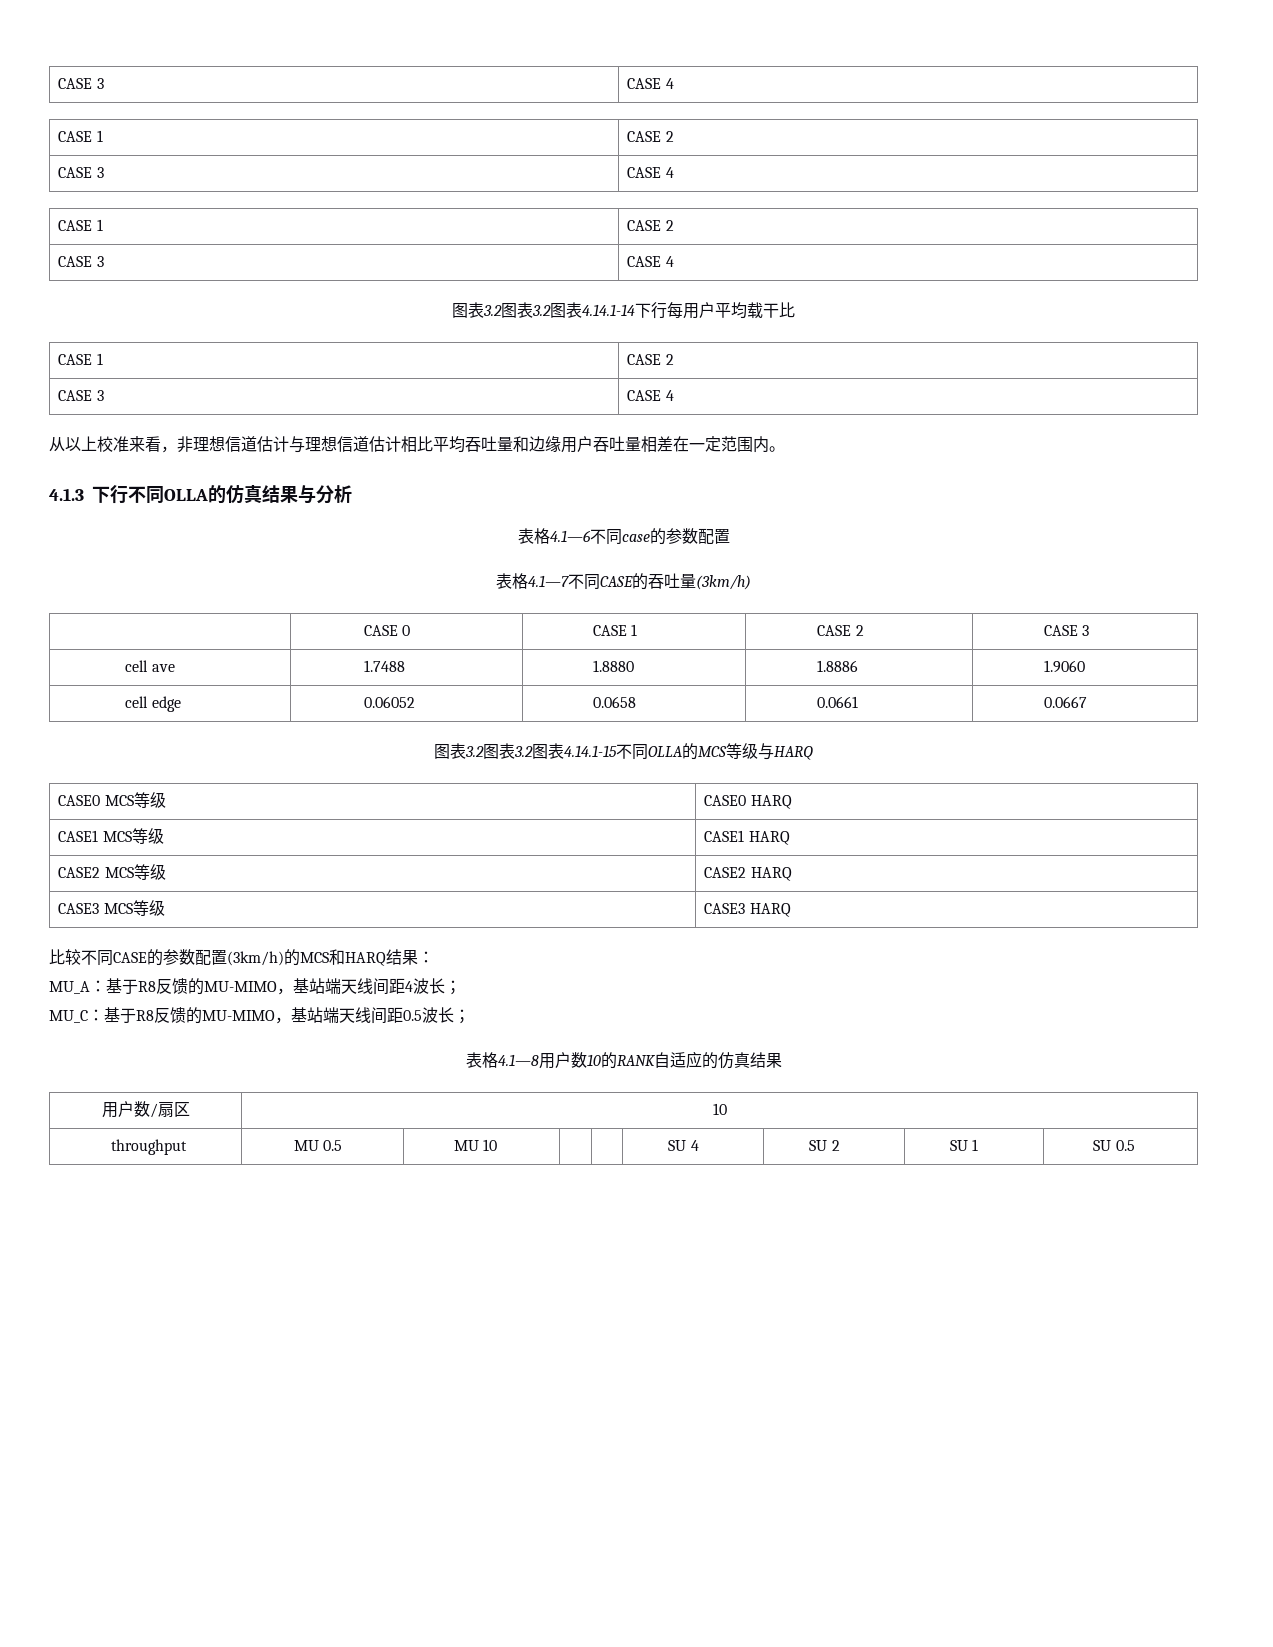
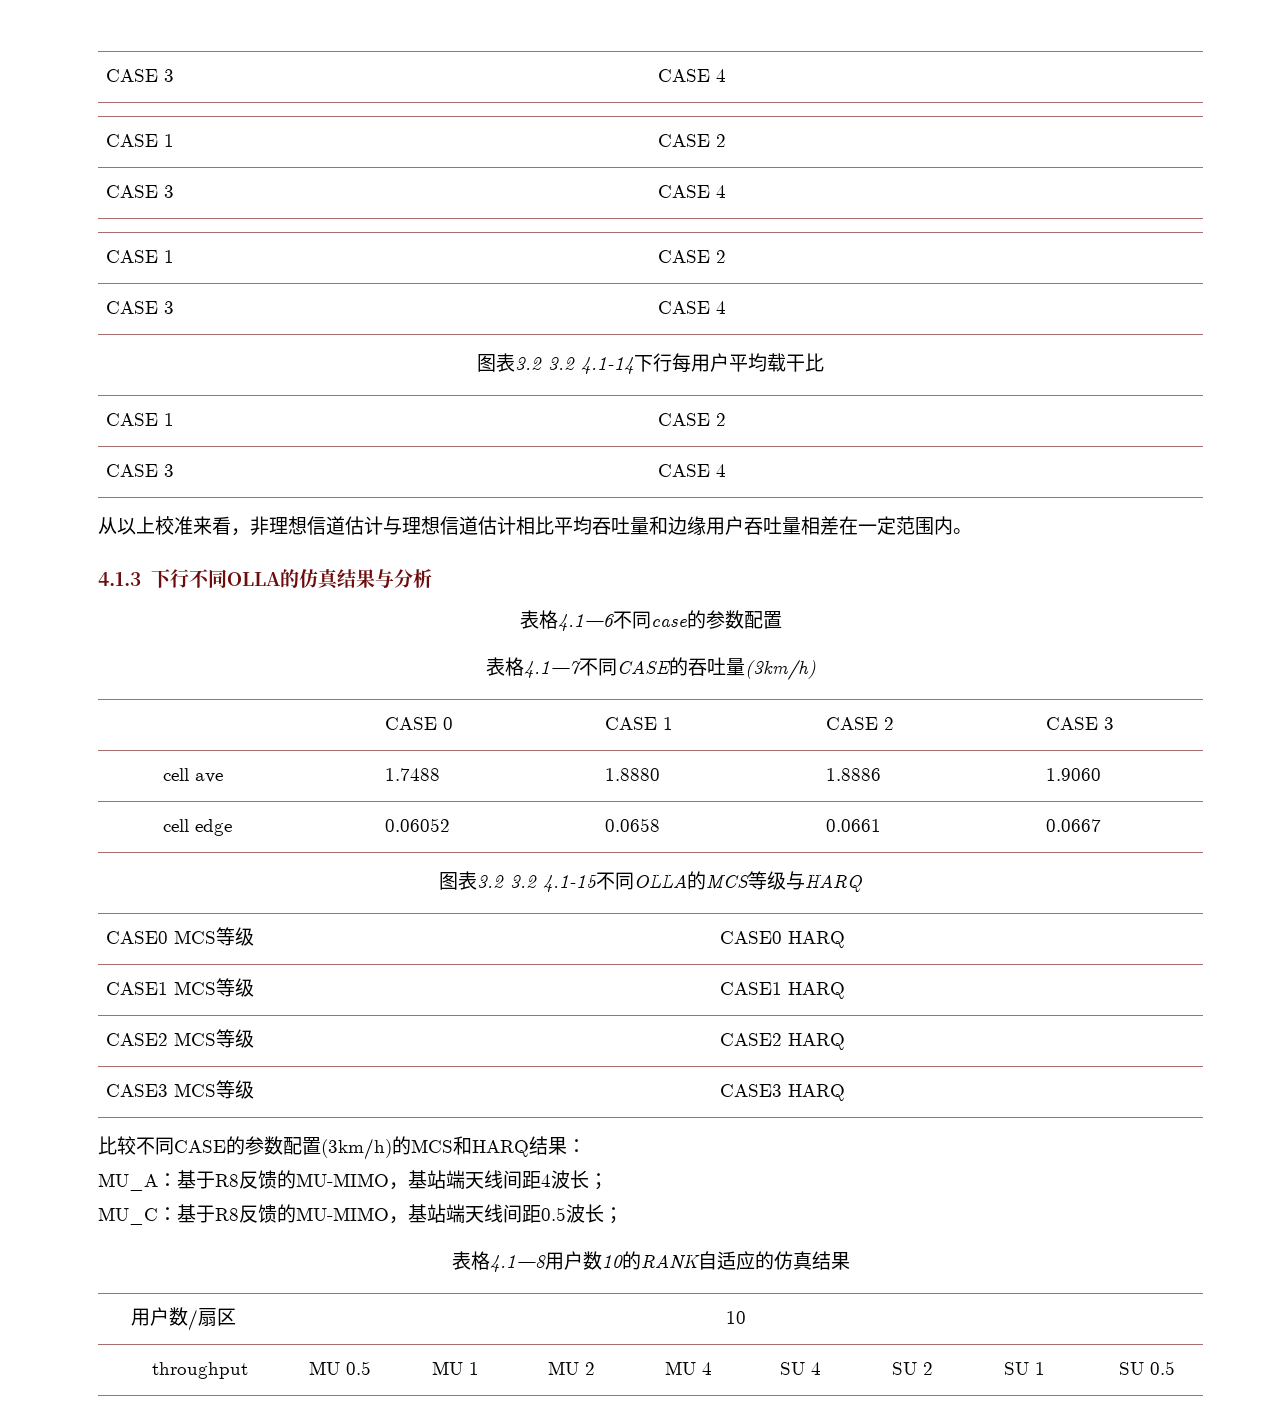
- 图表3.2图表3.2图表4.14.1-14下行每用户平均载干比
+ 图表3.2 3.2 4.1-14下行每用户平均载干比
- 图表3.2图表3.2图表4.14.1-15不同OLLA的MCS等级与HARQ
+ 图表3.2 3.2 4.1-15不同OLLA的MCS等级与HARQ
- throughput | MU 0.5 | MU 10 | | | SU 4 | SU 2 | SU 1 | SU 0.5
+ throughput | MU 0.5 | MU 1 | MU 2 | MU 4 | SU 4 | SU 2 | SU 1 | SU 0.5

